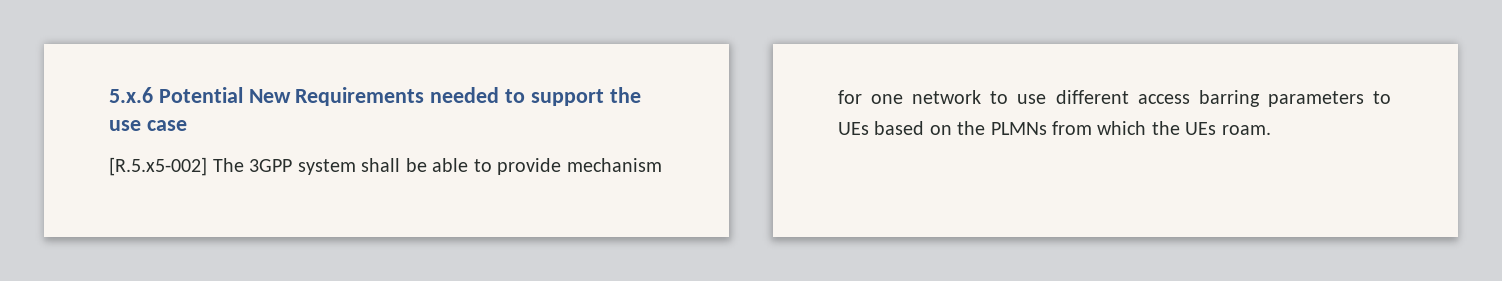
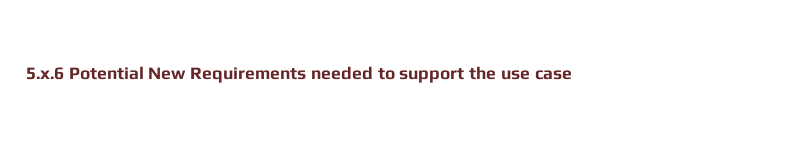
- [R.5.x5-002] The 3GPP system shall be able to provide mechanism for one network to use different access barring parameters to UEs based on the PLMNs from which the UEs roam.

